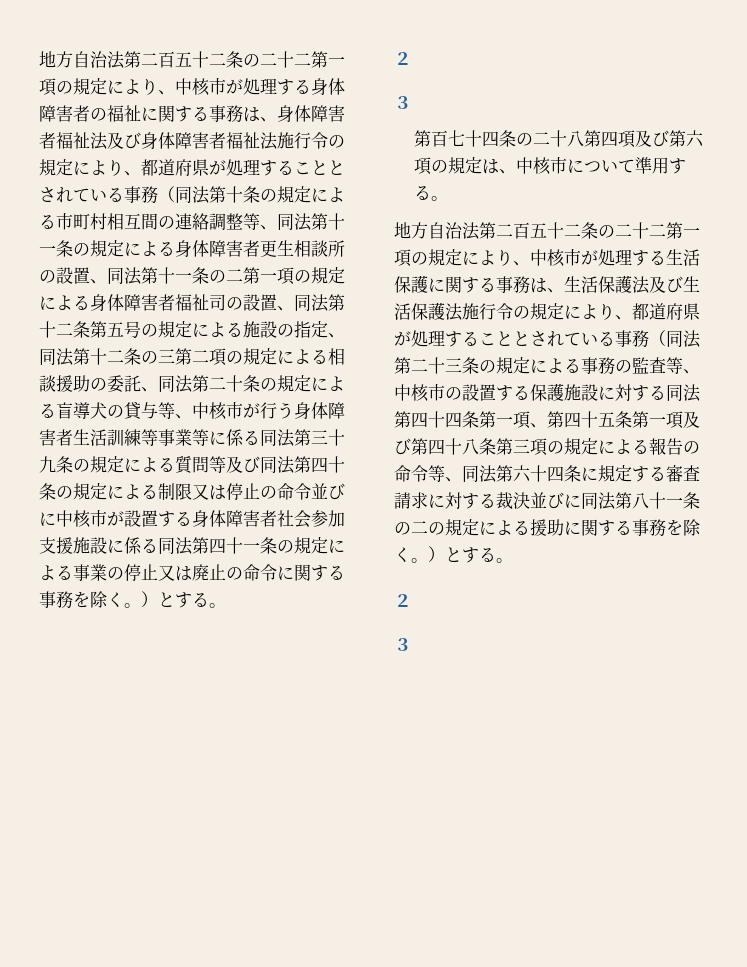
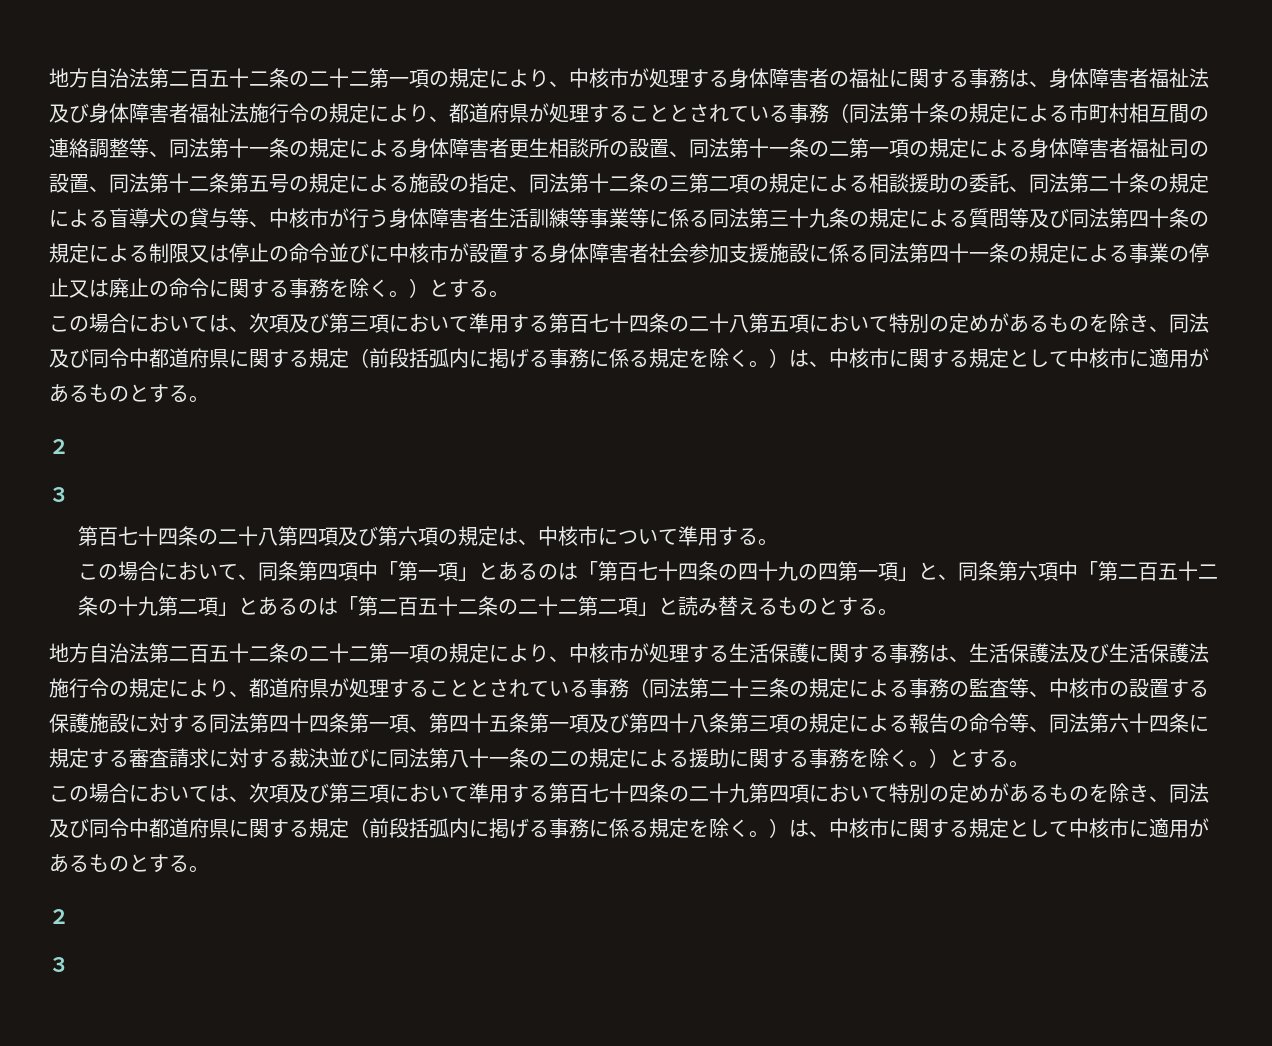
+ この場合においては、次項及び第三項において準用する第百七十四条の二十八第五項において特別の定めがあるものを除き、同法及び同令中都道府県に関する規定（前段括弧内に掲げる事務に係る規定を除く。）は、中核市に関する規定として中核市に適用があるものとする。
+ この場合において、同条第四項中「第一項」とあるのは「第百七十四条の四十九の四第一項」と、同条第六項中「第二百五十二条の十九第二項」とあるのは「第二百五十二条の二十二第二項」と読み替えるものとする。
+ この場合においては、次項及び第三項において準用する第百七十四条の二十九第四項において特別の定めがあるものを除き、同法及び同令中都道府県に関する規定（前段括弧内に掲げる事務に係る規定を除く。）は、中核市に関する規定として中核市に適用があるものとする。

